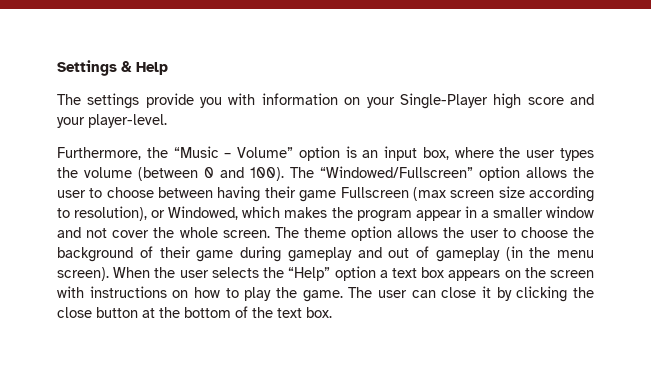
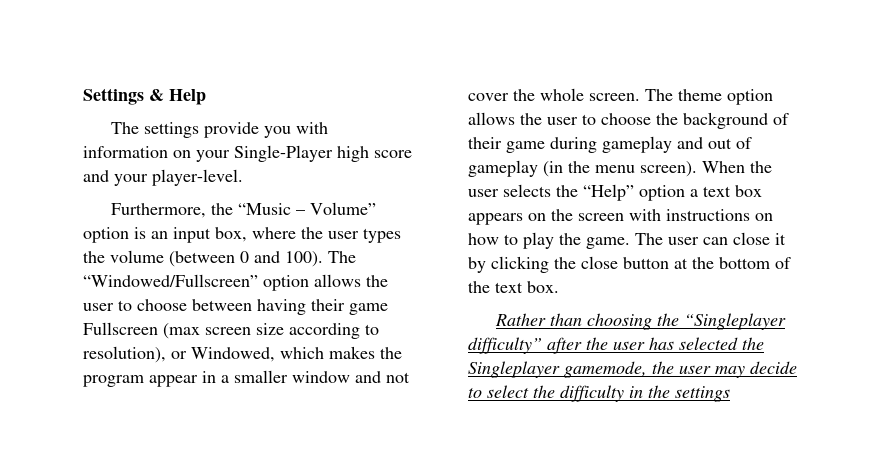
+ Rather than choosing the “Singleplayer difficulty” after the user has selected the Singleplayer gamemode, the user may decide to select the difficulty in the settings

